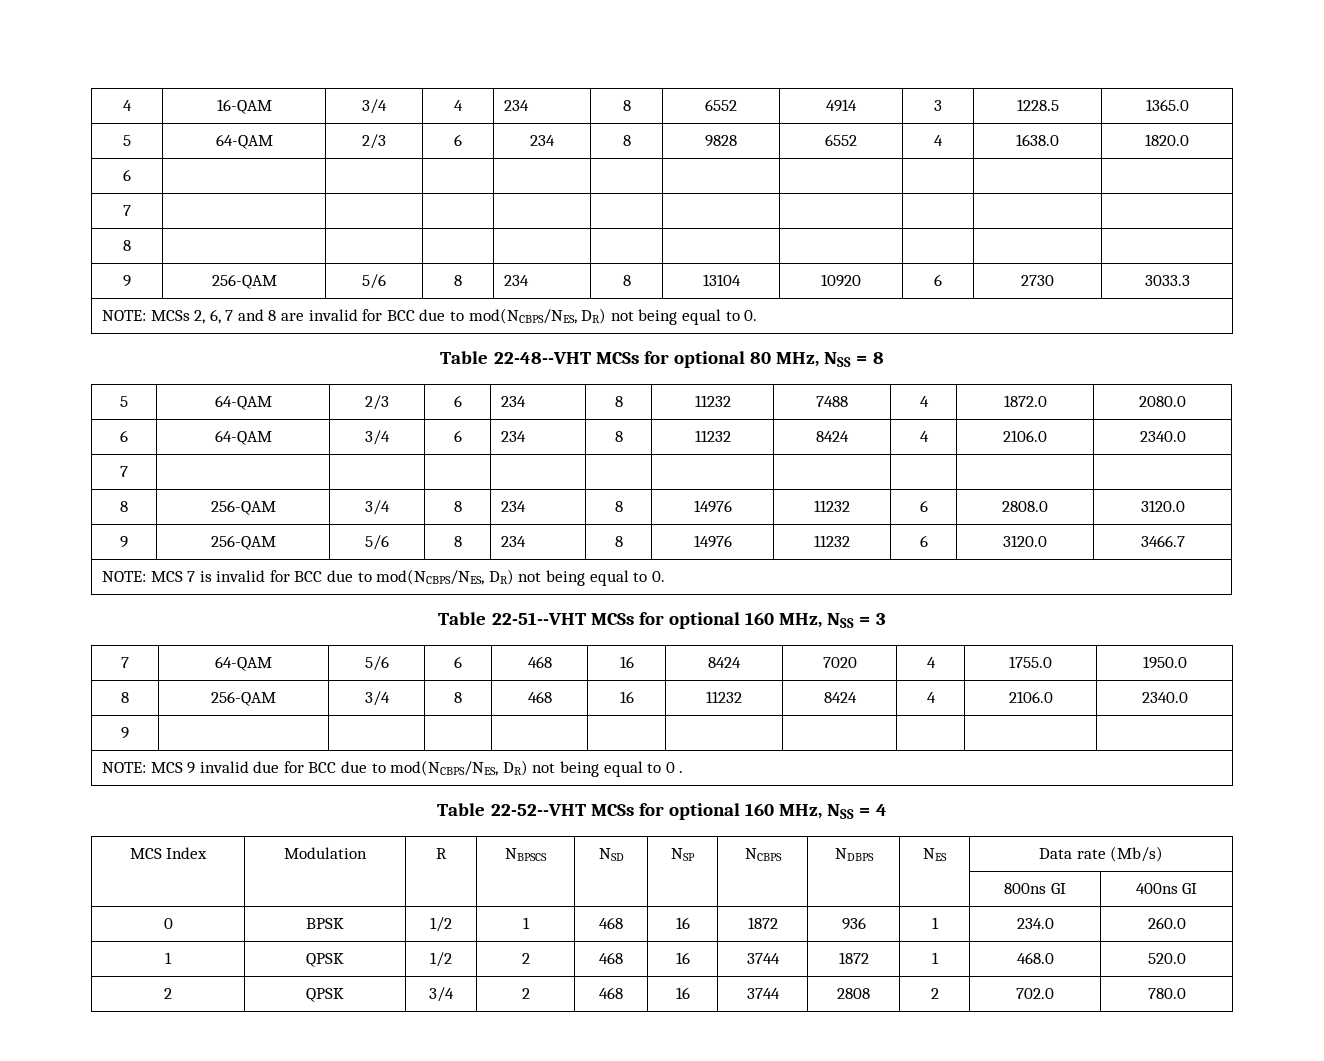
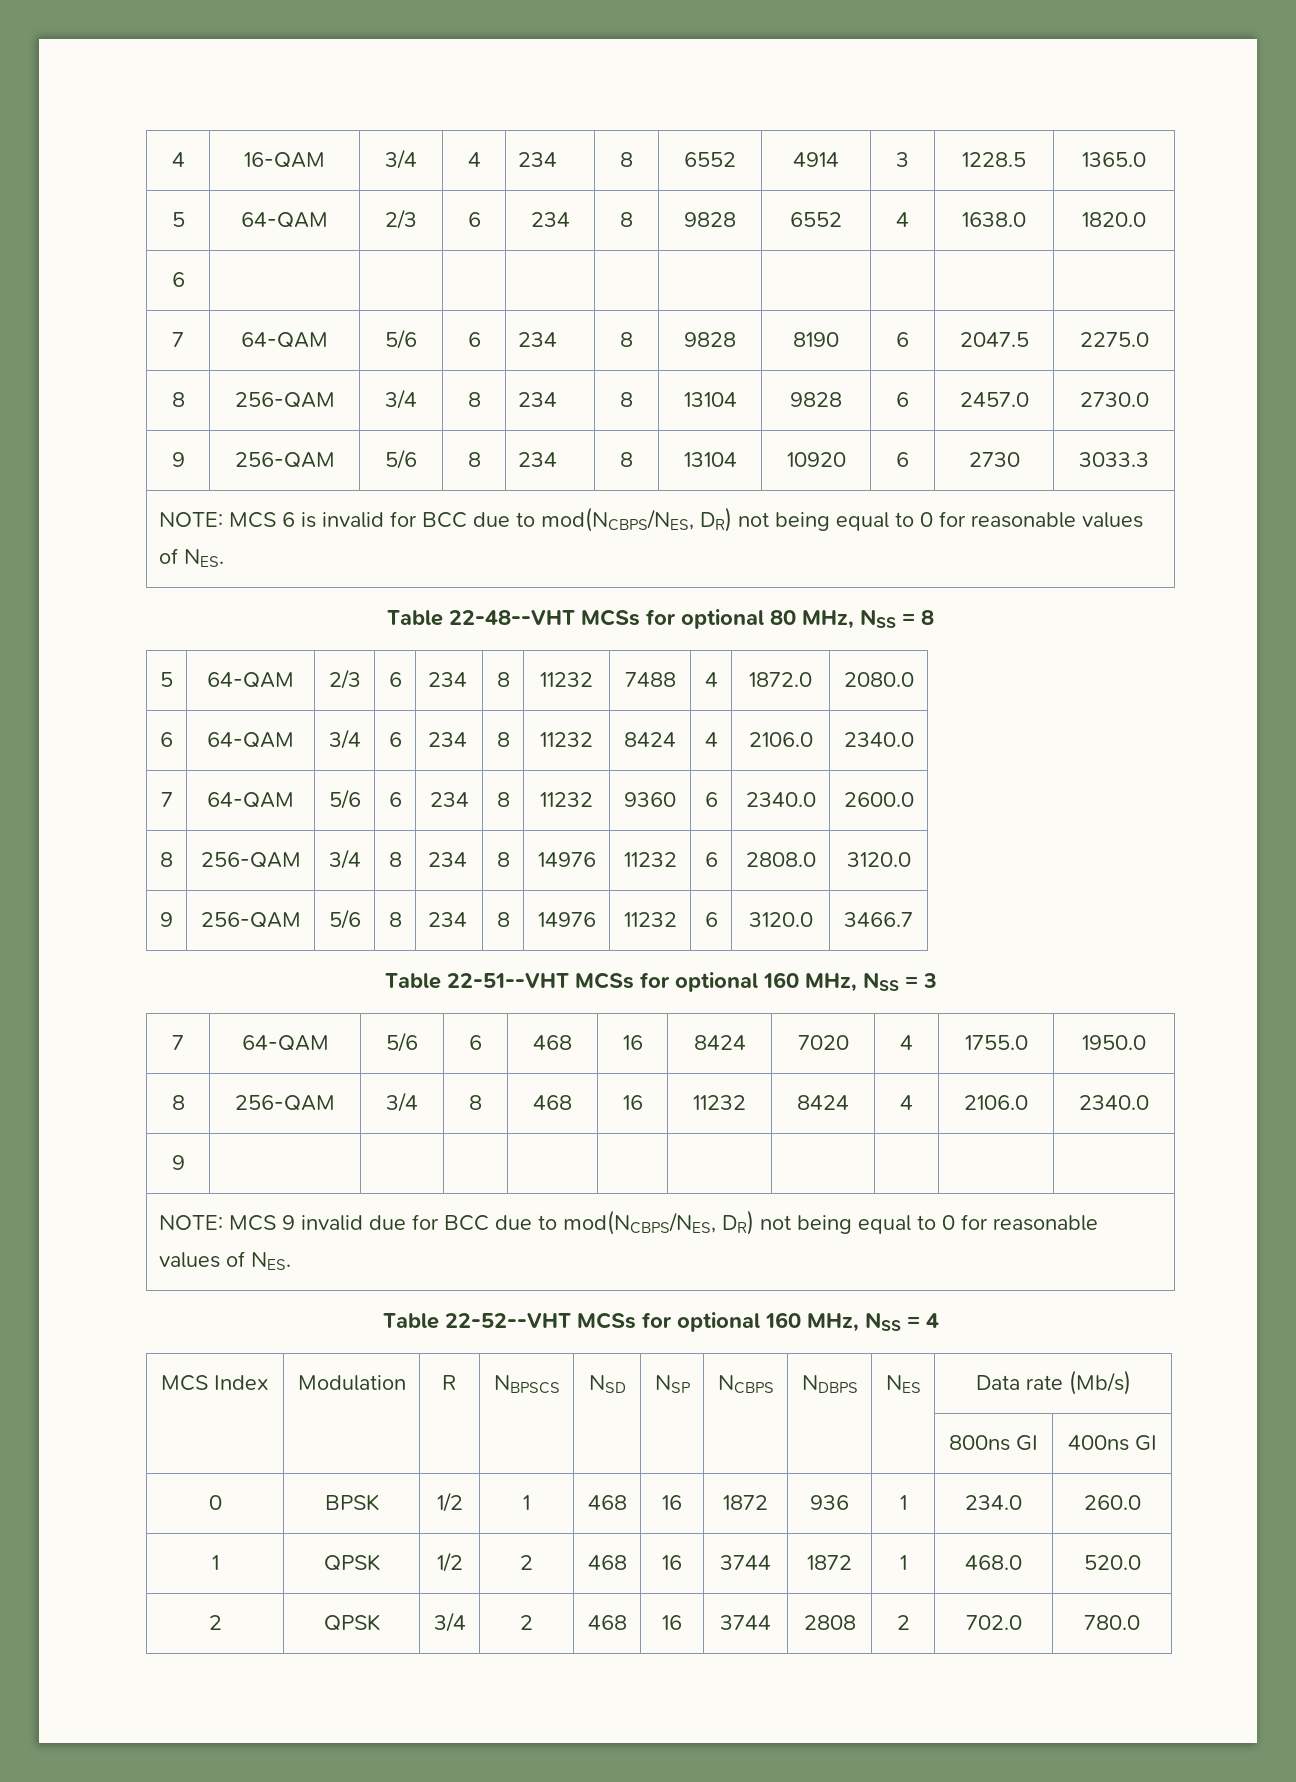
  6 | | | | | | | | | |
- 7 | | | | | | | | | |
- 8 | | | | | | | | | |
+ 7 | 64-QAM | 5/6 | 6 | 234 | 8 | 9828 | 8190 | 6 | 2047.5 | 2275.0
+ 8 | 256-QAM | 3/4 | 8 | 234 | 8 | 13104 | 9828 | 6 | 2457.0 | 2730.0
- NOTE: MCSs 2, 6, 7 and 8 are invalid for BCC due to mod(NCBPS/NES, DR) not being equal to 0.
+ NOTE: MCS 6 is invalid for BCC due to mod(NCBPS/NES, DR) not being equal to 0 for reasonable values of NES.
  6 | 64-QAM | 3/4 | 6 | 234 | 8 | 11232 | 8424 | 4 | 2106.0 | 2340.0
- 7 | | | | | | | | | |
+ 7 | 64-QAM | 5/6 | 6 | 234 | 8 | 11232 | 9360 | 6 | 2340.0 | 2600.0
- NOTE: MCS 7 is invalid for BCC due to mod(NCBPS/NES, DR) not being equal to 0.
- NOTE: MCS 9 invalid due for BCC due to mod(NCBPS/NES, DR) not being equal to 0 .
+ NOTE: MCS 9 invalid due for BCC due to mod(NCBPS/NES, DR) not being equal to 0 for reasonable values of NES.

